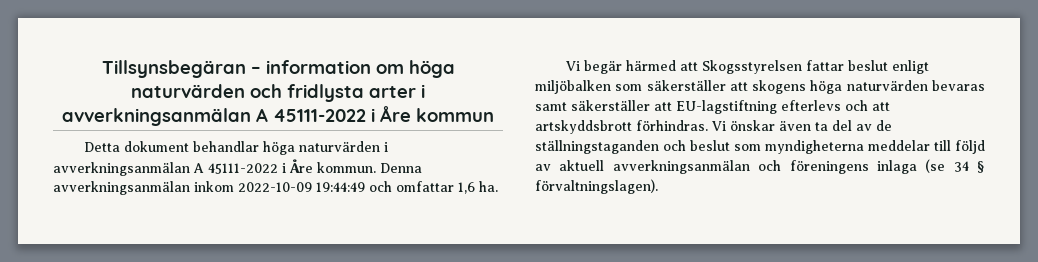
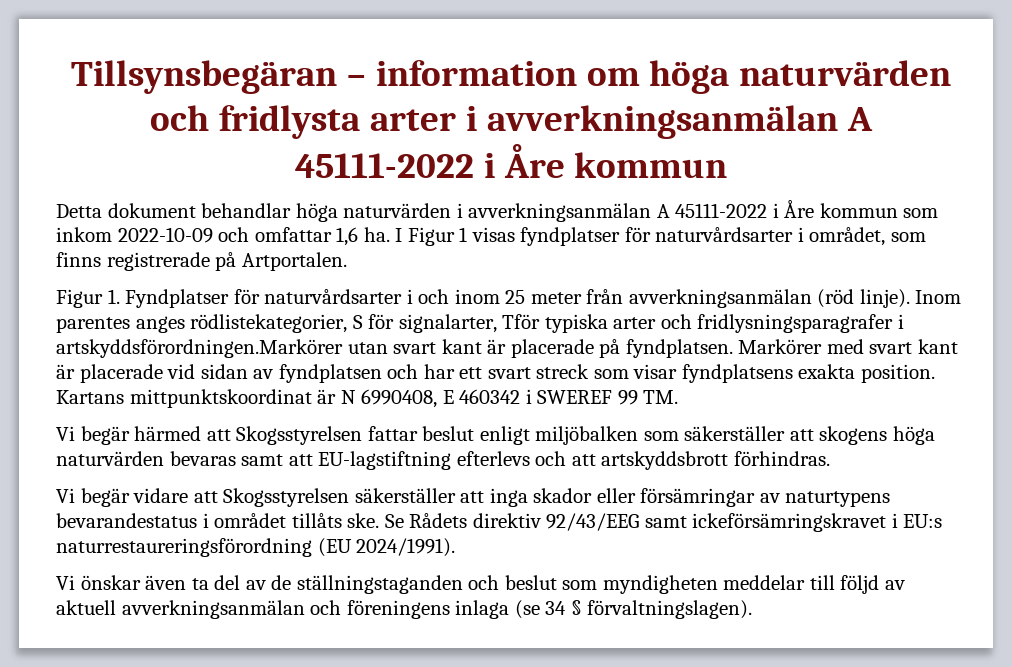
- Detta dokument behandlar höga naturvärden i avverkningsanmälan A 45111-2022 i Åre kommun. Denna avverkningsanmälan inkom 2022-10-09 19:44:49 och omfattar 1,6 ha.
+ Detta dokument behandlar höga naturvärden i avverkningsanmälan A 45111-2022 i Åre kommun som inkom 2022-10-09 och omfattar 1,6 ha. I Figur 1 visas fyndplatser för naturvårdsarter i området, som finns registrerade på Artportalen.
+ Figur 1. Fyndplatser för naturvårdsarter i och inom 25 meter från avverkningsanmälan (röd linje). Inom parentes anges rödlistekategorier, S för signalarter, Tför typiska arter och fridlysningsparagrafer i artskyddsförordningen.Markörer utan svart kant är placerade på fyndplatsen. Markörer med svart kant är placerade vid sidan av fyndplatsen och har ett svart streck som visar fyndplatsens exakta position. Kartans mittpunktskoordinat är N 6990408, E 460342 i SWEREF 99 TM.
- Vi begär härmed att Skogsstyrelsen fattar beslut enligt miljöbalken som säkerställer att skogens höga naturvärden bevaras samt säkerställer att EU-lagstiftning efterlevs och att artskyddsbrott förhindras. Vi önskar även ta del av de ställningstaganden och beslut som myndigheterna meddelar till följd av aktuell avverkningsanmälan och föreningens inlaga (se 34 § förvaltningslagen).
+ Vi begär härmed att Skogsstyrelsen fattar beslut enligt miljöbalken som säkerställer att skogens höga naturvärden bevaras samt att EU-lagstiftning efterlevs och att artskyddsbrott förhindras.
+ Vi begär vidare att Skogsstyrelsen säkerställer att inga skador eller försämringar av naturtypens bevarandestatus i området tillåts ske. Se Rådets direktiv 92/43/EEG samt ickeförsämringskravet i EU:s naturrestaureringsförordning (EU 2024/1991).
+ Vi önskar även ta del av de ställningstaganden och beslut som myndigheten meddelar till följd av aktuell avverkningsanmälan och föreningens inlaga (se 34 § förvaltningslagen).

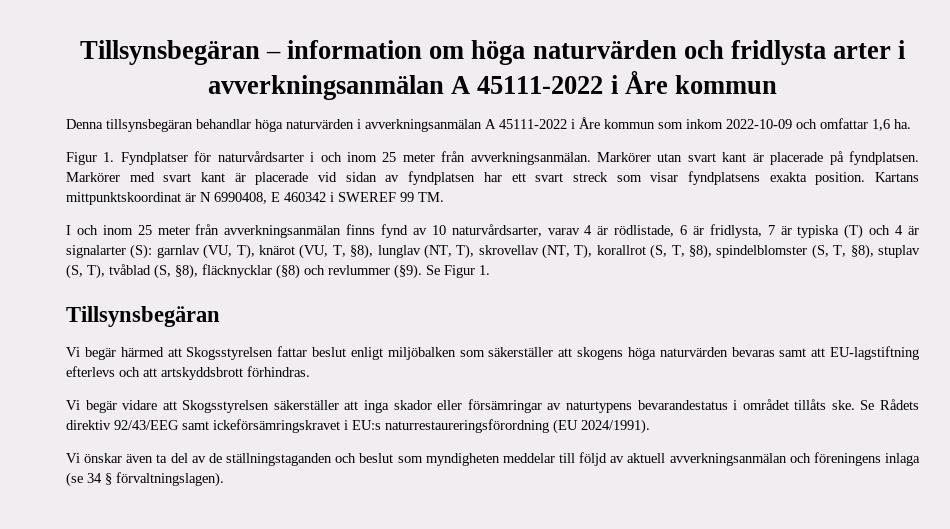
- Detta dokument behandlar höga naturvärden i avverkningsanmälan A 45111-2022 i Åre kommun som inkom 2022-10-09 och omfattar 1,6 ha. I Figur 1 visas fyndplatser för naturvårdsarter i området, som finns registrerade på Artportalen.
+ Denna tillsynsbegäran behandlar höga naturvärden i avverkningsanmälan A 45111-2022 i Åre kommun som inkom 2022-10-09 och omfattar 1,6 ha.
- Figur 1. Fyndplatser för naturvårdsarter i och inom 25 meter från avverkningsanmälan (röd linje). Inom parentes anges rödlistekategorier, S för signalarter, Tför typiska arter och fridlysningsparagrafer i artskyddsförordningen.Markörer utan svart kant är placerade på fyndplatsen.
+ Figur 1. Fyndplatser för naturvårdsarter i och inom 25 meter från avverkningsanmälan. Markörer utan svart kant är placerade på fyndplatsen.
- Markörer med svart kant är placerade vid sidan av fyndplatsen och har ett svart streck som visar fyndplatsens exakta position.
+ Markörer med svart kant är placerade vid sidan av fyndplatsen har ett svart streck som visar fyndplatsens exakta position.
+ I och inom 25 meter från avverkningsanmälan finns fynd av 10 naturvårdsarter, varav 4 är rödlistade, 6 är fridlysta, 7 är typiska (T) och 4 är signalarter (S): garnlav (VU, T), knärot (VU, T, §8), lunglav (NT, T), skrovellav (NT, T), korallrot (S, T, §8), spindelblomster (S, T, §8), stuplav (S, T), tvåblad (S, §8), fläcknycklar (§8) och revlummer (§9). Se Figur 1.
+ Tillsynsbegäran

